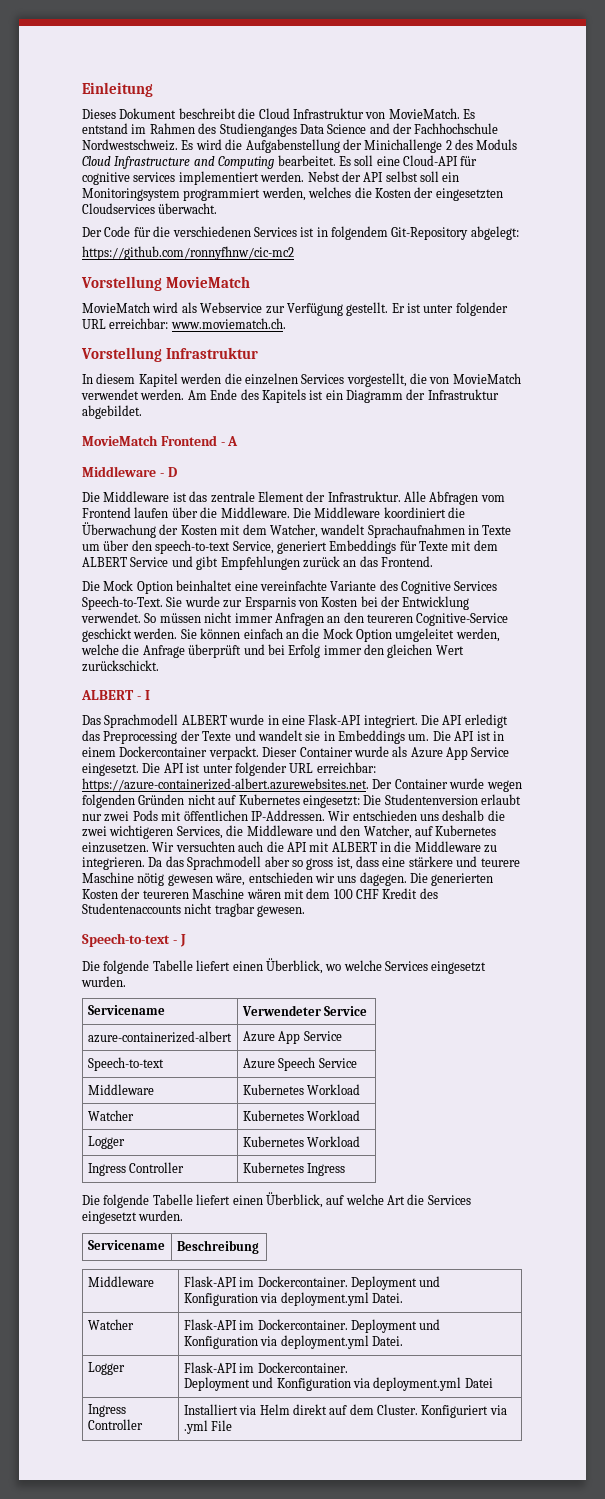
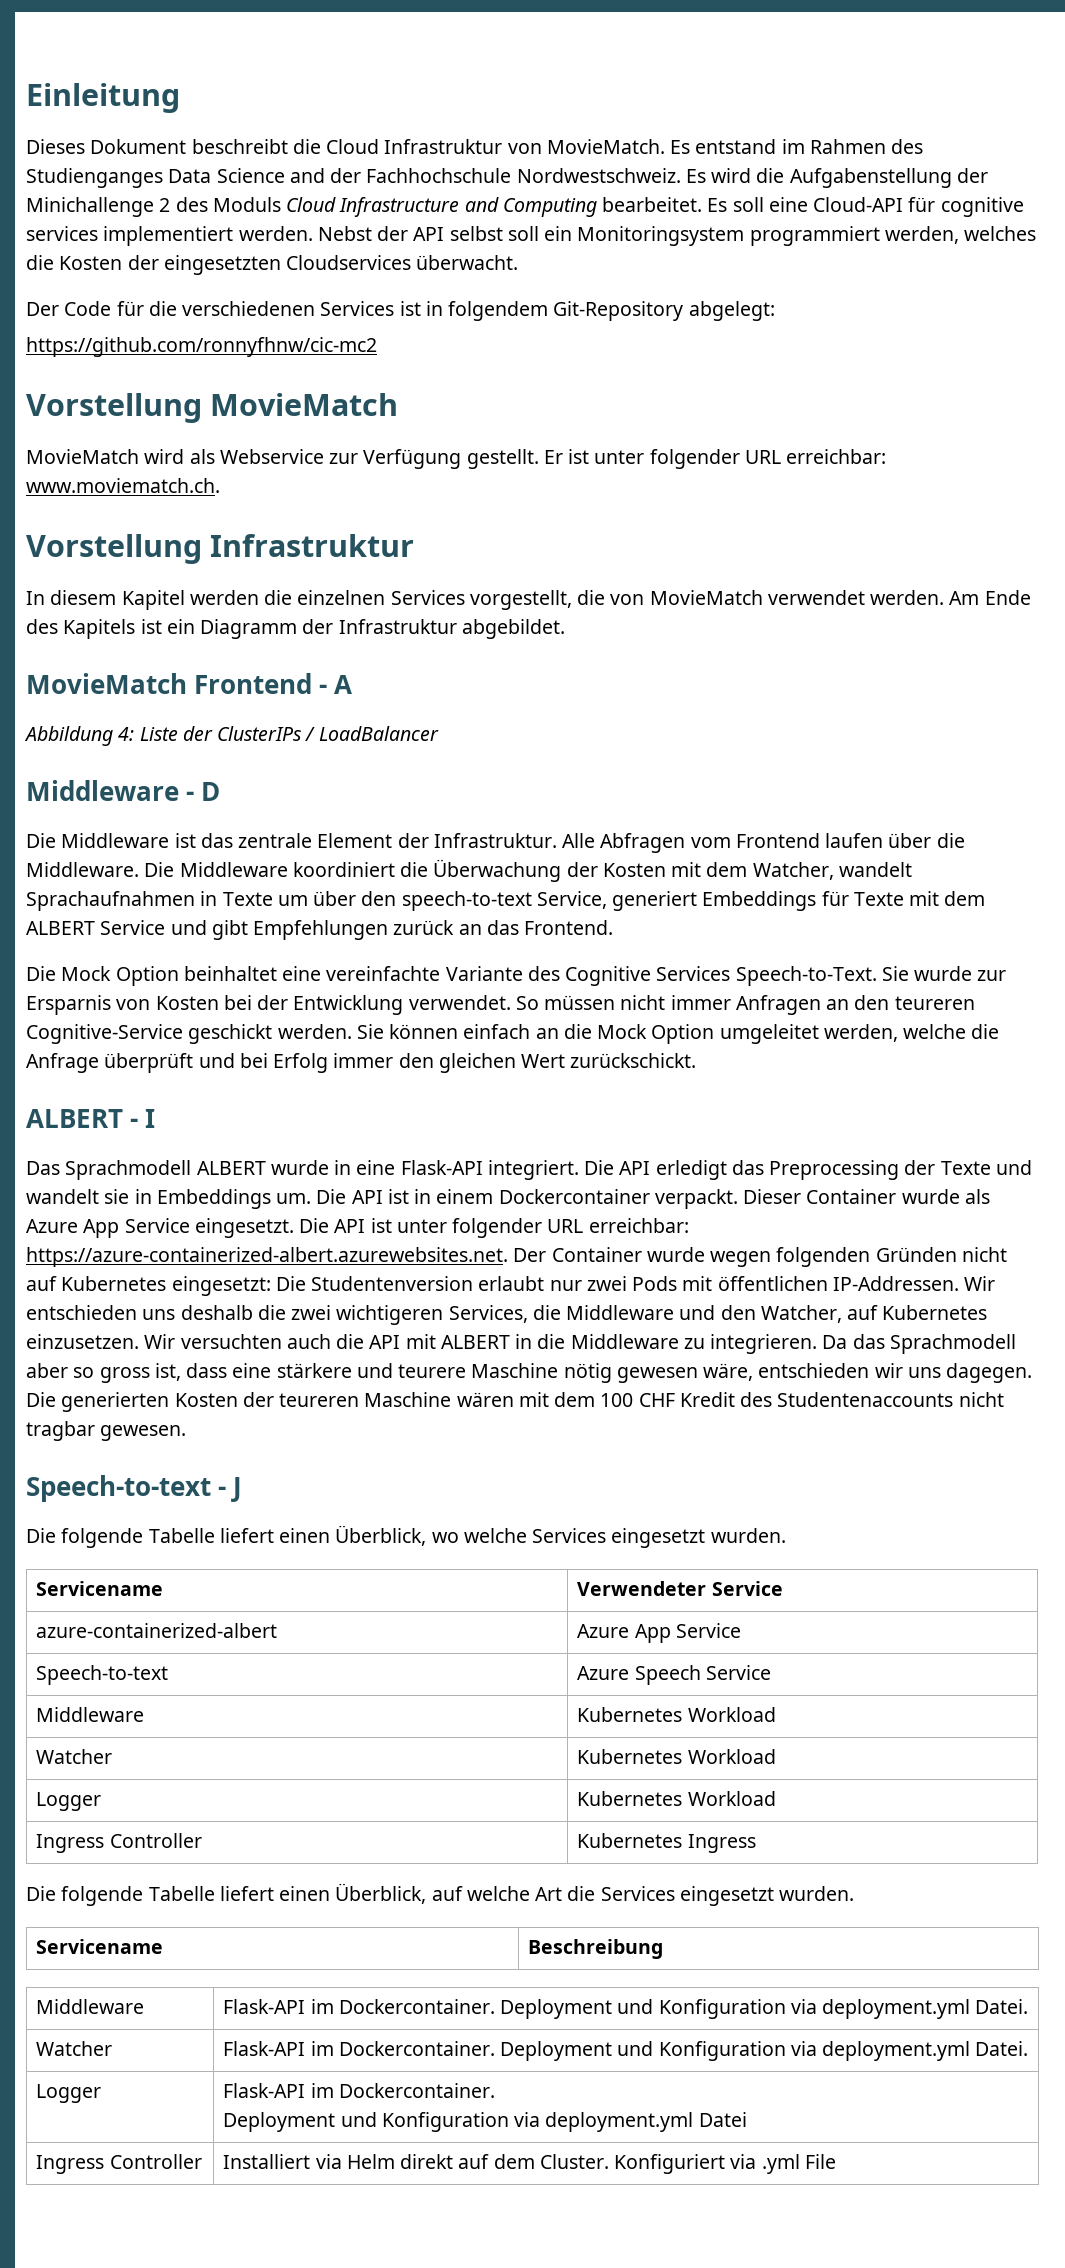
+ Abbildung 4: Liste der ClusterIPs / LoadBalancer

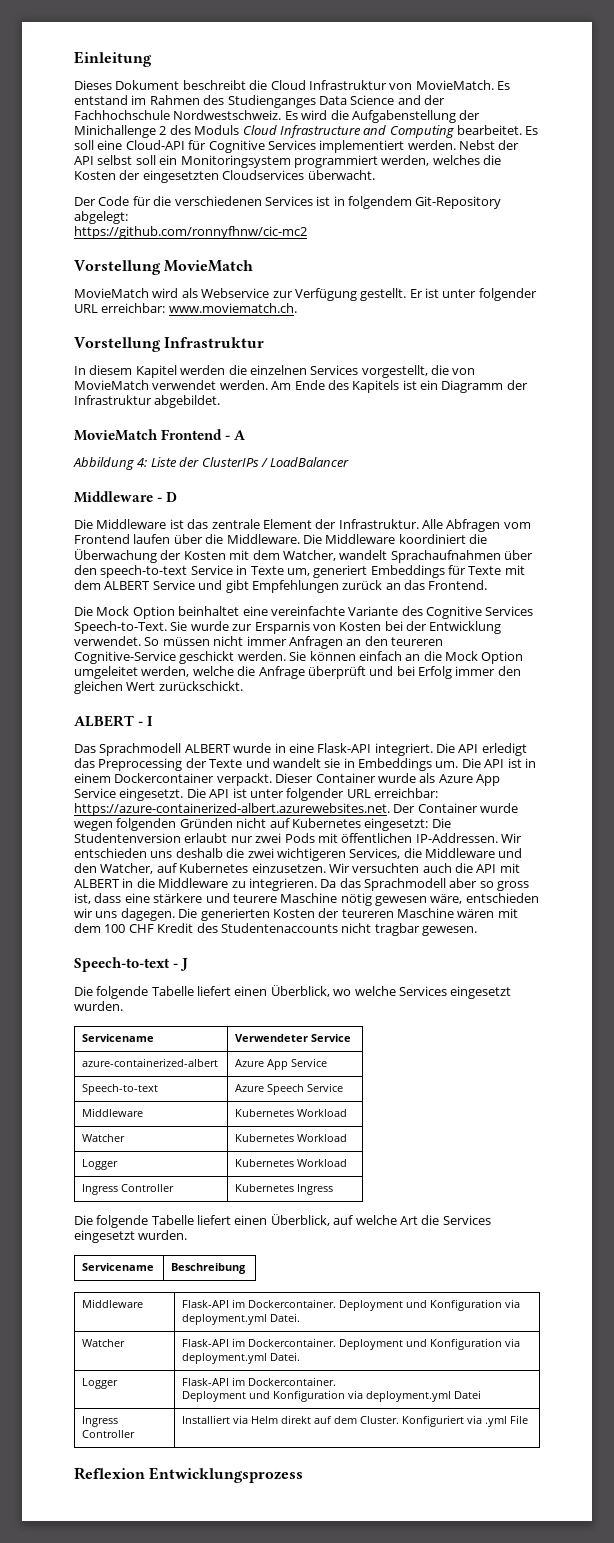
- Es soll eine Cloud-API für cognitive services implementiert werden.
+ Es soll eine Cloud-API für Cognitive Services implementiert werden.
- Die Middleware koordiniert die Überwachung der Kosten mit dem Watcher, wandelt Sprachaufnahmen in Texte um über den speech-to-text Service, generiert Embeddings für Texte mit dem ALBERT Service und gibt Empfehlungen zurück an das Frontend.
+ Die Middleware koordiniert die Überwachung der Kosten mit dem Watcher, wandelt Sprachaufnahmen über den speech-to-text Service in Texte um, generiert Embeddings für Texte mit dem ALBERT Service und gibt Empfehlungen zurück an das Frontend.
+ Reflexion Entwicklungsprozess

